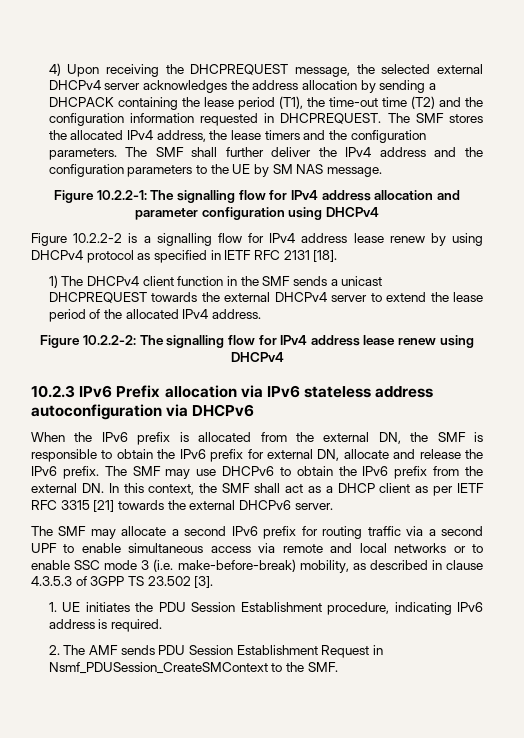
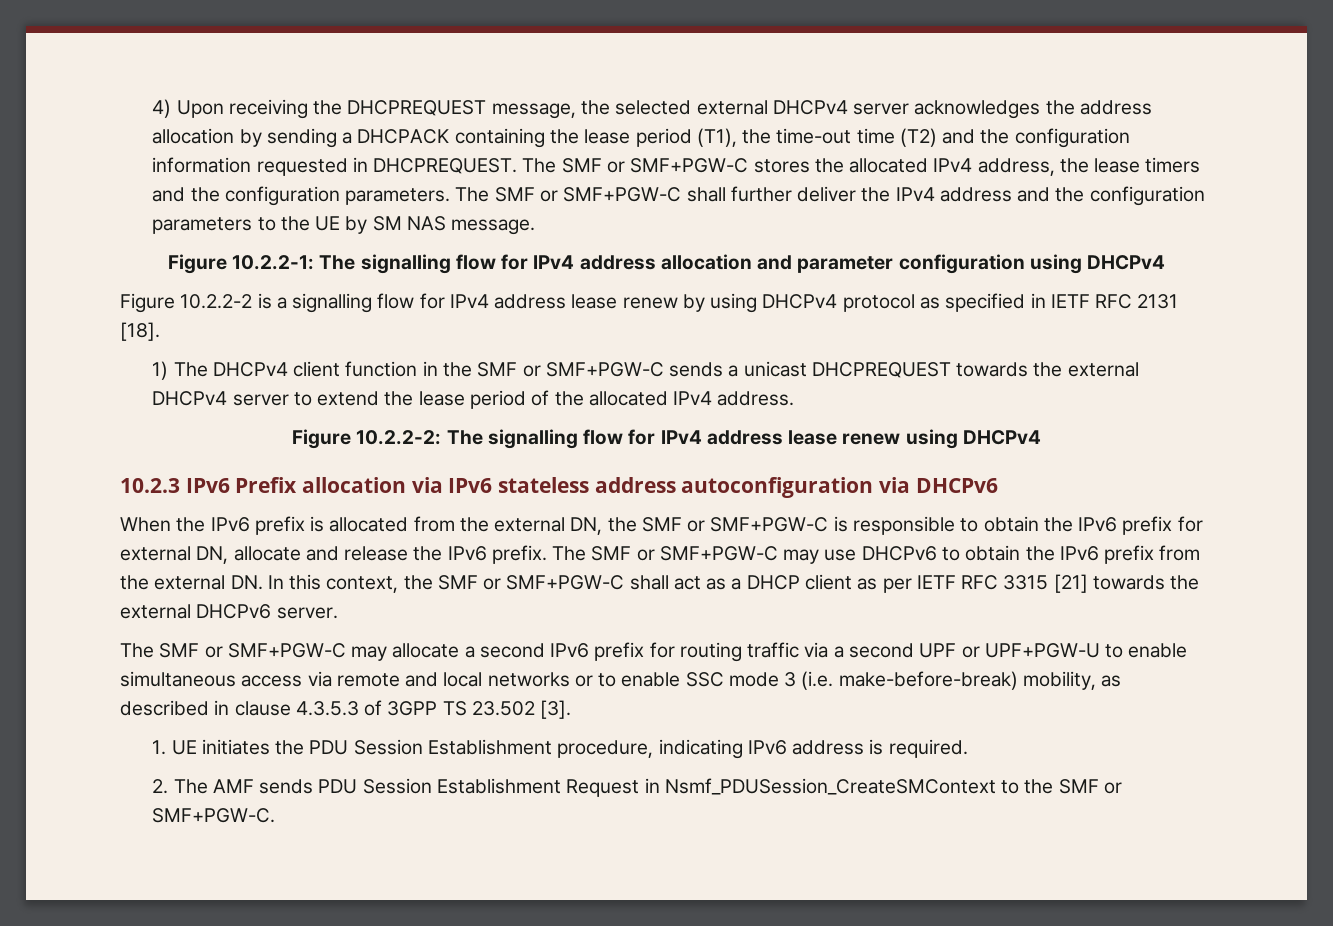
- The SMF stores the allocated IPv4 address, the lease timers and the configuration parameters.
+ The SMF or SMF+PGW-C stores the allocated IPv4 address, the lease timers and the configuration parameters.
- The SMF shall further deliver the IPv4 address and the configuration parameters to the UE by SM NAS message.
+ The SMF or SMF+PGW-C shall further deliver the IPv4 address and the configuration parameters to the UE by SM NAS message.
- 1) The DHCPv4 client function in the SMF sends a unicast DHCPREQUEST towards the external DHCPv4 server to extend the lease period of the allocated IPv4 address.
+ 1) The DHCPv4 client function in the SMF or SMF+PGW-C sends a unicast DHCPREQUEST towards the external DHCPv4 server to extend the lease period of the allocated IPv4 address.
- When the IPv6 prefix is allocated from the external DN, the SMF is responsible to obtain the IPv6 prefix for external DN, allocate and release the IPv6 prefix.
+ When the IPv6 prefix is allocated from the external DN, the SMF or SMF+PGW-C is responsible to obtain the IPv6 prefix for external DN, allocate and release the IPv6 prefix.
- The SMF may use DHCPv6 to obtain the IPv6 prefix from the external DN. In this context, the SMF shall act as a DHCP client as per IETF RFC 3315 [21] towards the external DHCPv6 server.
+ The SMF or SMF+PGW-C may use DHCPv6 to obtain the IPv6 prefix from the external DN. In this context, the SMF or SMF+PGW-C shall act as a DHCP client as per IETF RFC 3315 [21] towards the external DHCPv6 server.
- The SMF may allocate a second IPv6 prefix for routing traffic via a second UPF to enable simultaneous access via remote and local networks or to enable SSC mode 3 (i.e. make-before-break) mobility, as described in clause 4.3.5.3 of 3GPP TS 23.502 [3].
+ The SMF or SMF+PGW-C may allocate a second IPv6 prefix for routing traffic via a second UPF or UPF+PGW-U to enable simultaneous access via remote and local networks or to enable SSC mode 3 (i.e. make-before-break) mobility, as described in clause 4.3.5.3 of 3GPP TS 23.502 [3].
- 2. The AMF sends PDU Session Establishment Request in Nsmf_PDUSession_CreateSMContext to the SMF.
+ 2. The AMF sends PDU Session Establishment Request in Nsmf_PDUSession_CreateSMContext to the SMF or SMF+PGW-C.

